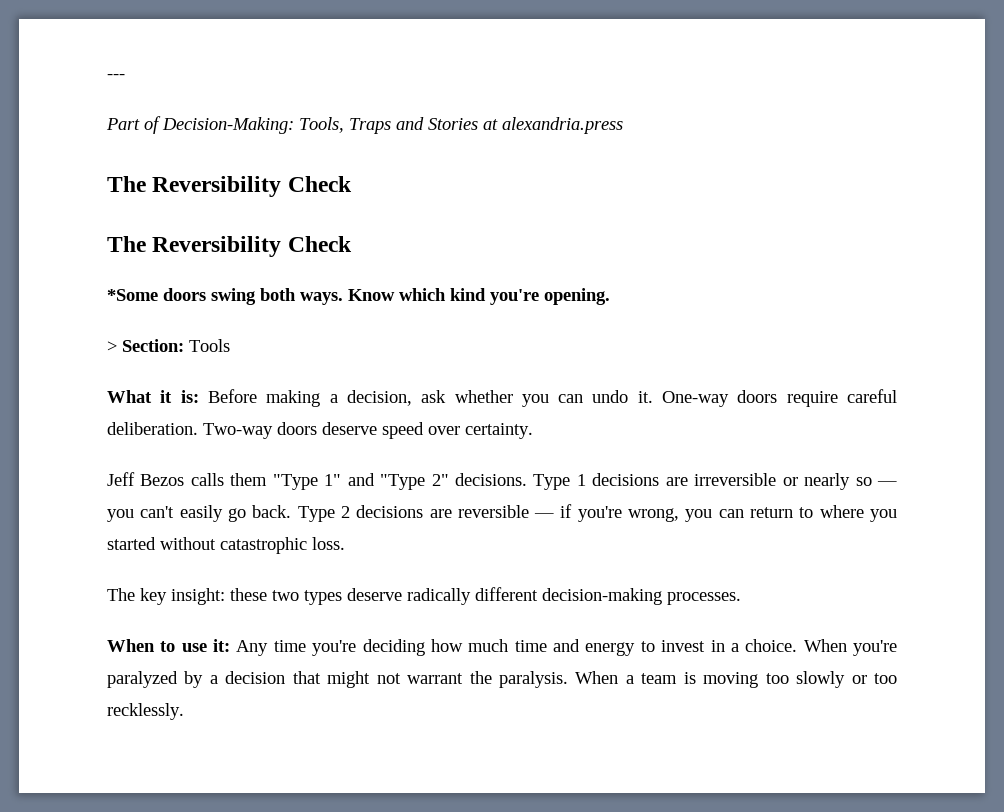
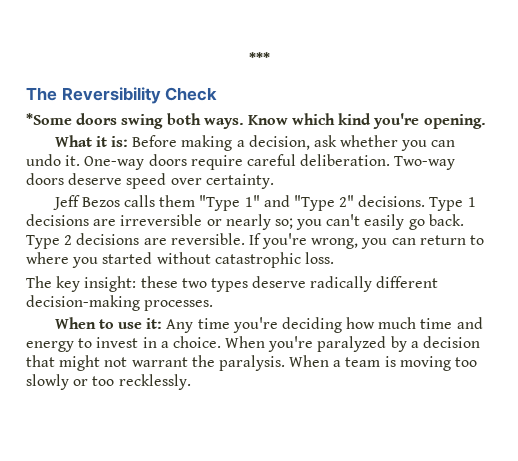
- ---
- Part of Decision-Making: Tools, Traps and Stories at alexandria.press
- The Reversibility Check
+ ***
- > Section: Tools
- Type 1 decisions are irreversible or nearly so — you can't easily go back.
+ Type 1 decisions are irreversible or nearly so; you can't easily go back.
- Type 2 decisions are reversible — if you're wrong, you can return to where you started without catastrophic loss.
+ Type 2 decisions are reversible. If you're wrong, you can return to where you started without catastrophic loss.

